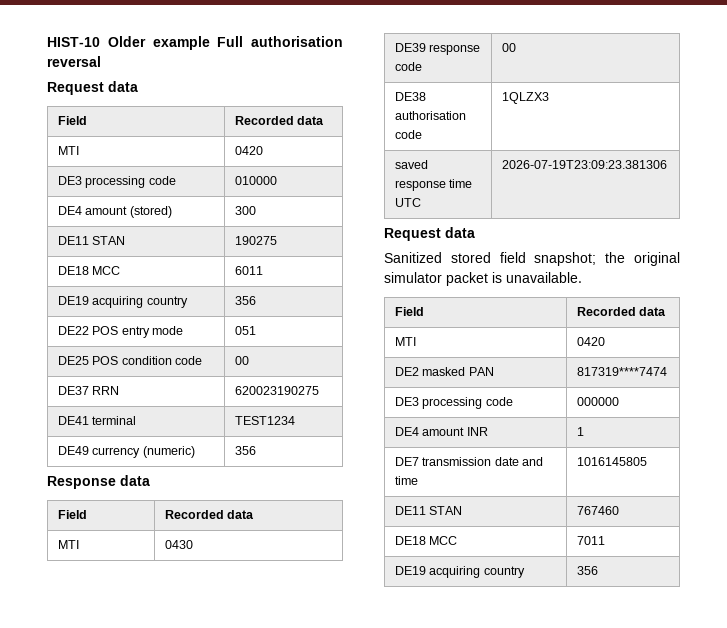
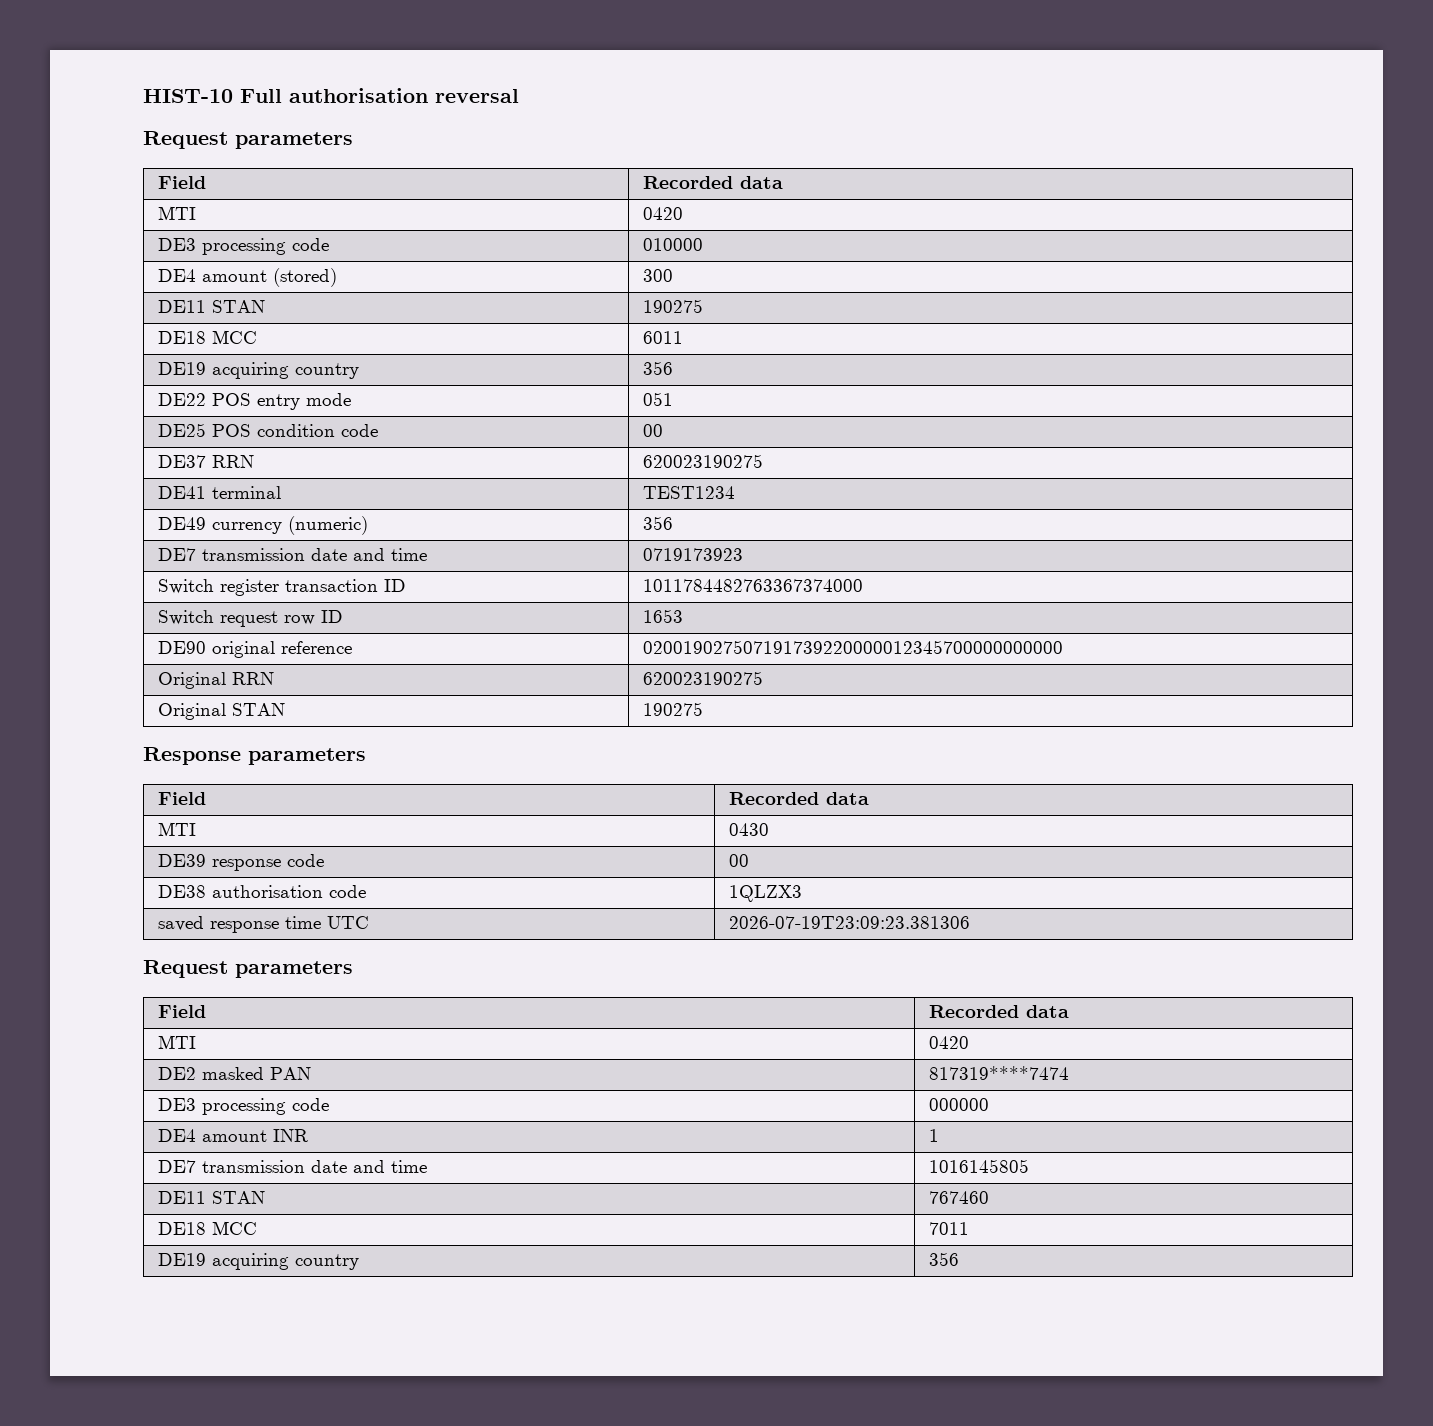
- HIST-10 Older example Full authorisation reversal
- Request data
+ HIST-10 Full authorisation reversal
+ Request parameters
+ DE7 transmission date and time | 0719173923
+ Switch register transaction ID | 1011784482763367374000
+ Switch request row ID | 1653
+ DE90 original reference | 020019027507191739220000012345700000000000
+ Original RRN | 620023190275
+ Original STAN | 190275
- Response data
+ Response parameters
  saved response time UTC | 2026-07-19T23:09:23.381306
- Request data
- Sanitized stored field snapshot; the original simulator packet is unavailable.
+ Request parameters

